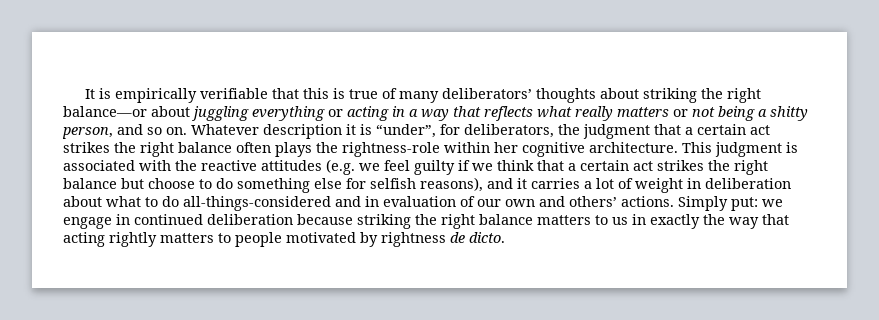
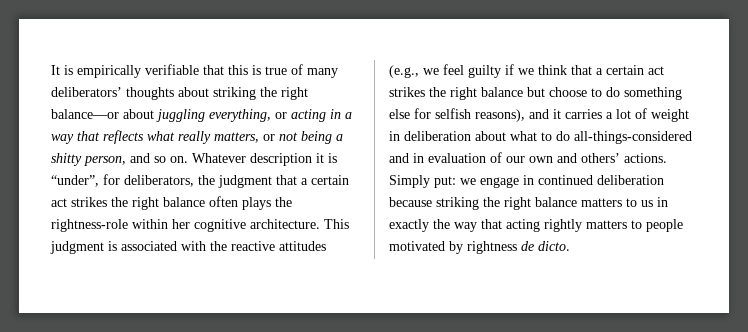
- It is empirically verifiable that this is true of many deliberators’ thoughts about striking the right balance—or about juggling everything or acting in a way that reflects what really matters or not being a shitty person, and so on.
+ It is empirically verifiable that this is true of many deliberators’ thoughts about striking the right balance—or about juggling everything, or acting in a way that reflects what really matters, or not being a shitty person, and so on.
- This judgment is associated with the reactive attitudes (e.g. we feel guilty if we think that a certain act strikes the right balance but choose to do something else for selfish reasons), and it carries a lot of weight in deliberation about what to do all-things-considered and in evaluation of our own and others’ actions.
+ This judgment is associated with the reactive attitudes (e.g., we feel guilty if we think that a certain act strikes the right balance but choose to do something else for selfish reasons), and it carries a lot of weight in deliberation about what to do all-things-considered and in evaluation of our own and others’ actions.

